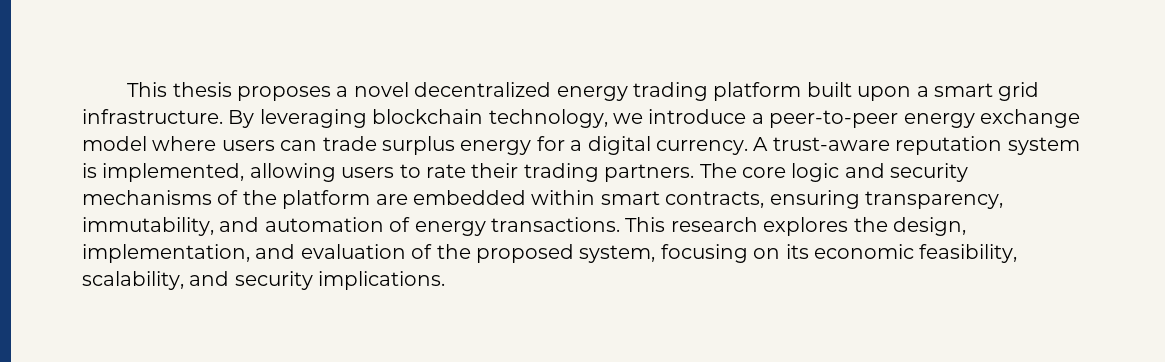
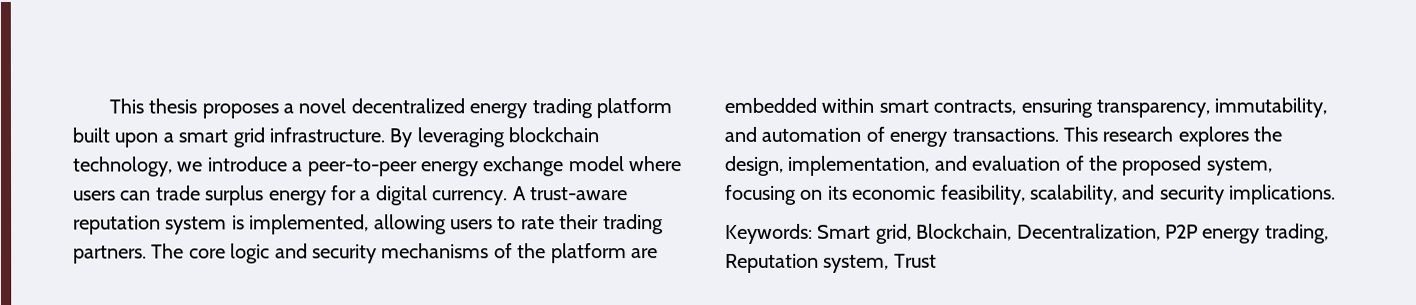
+ Keywords: Smart grid, Blockchain, Decentralization, P2P energy trading, Reputation system, Trust

